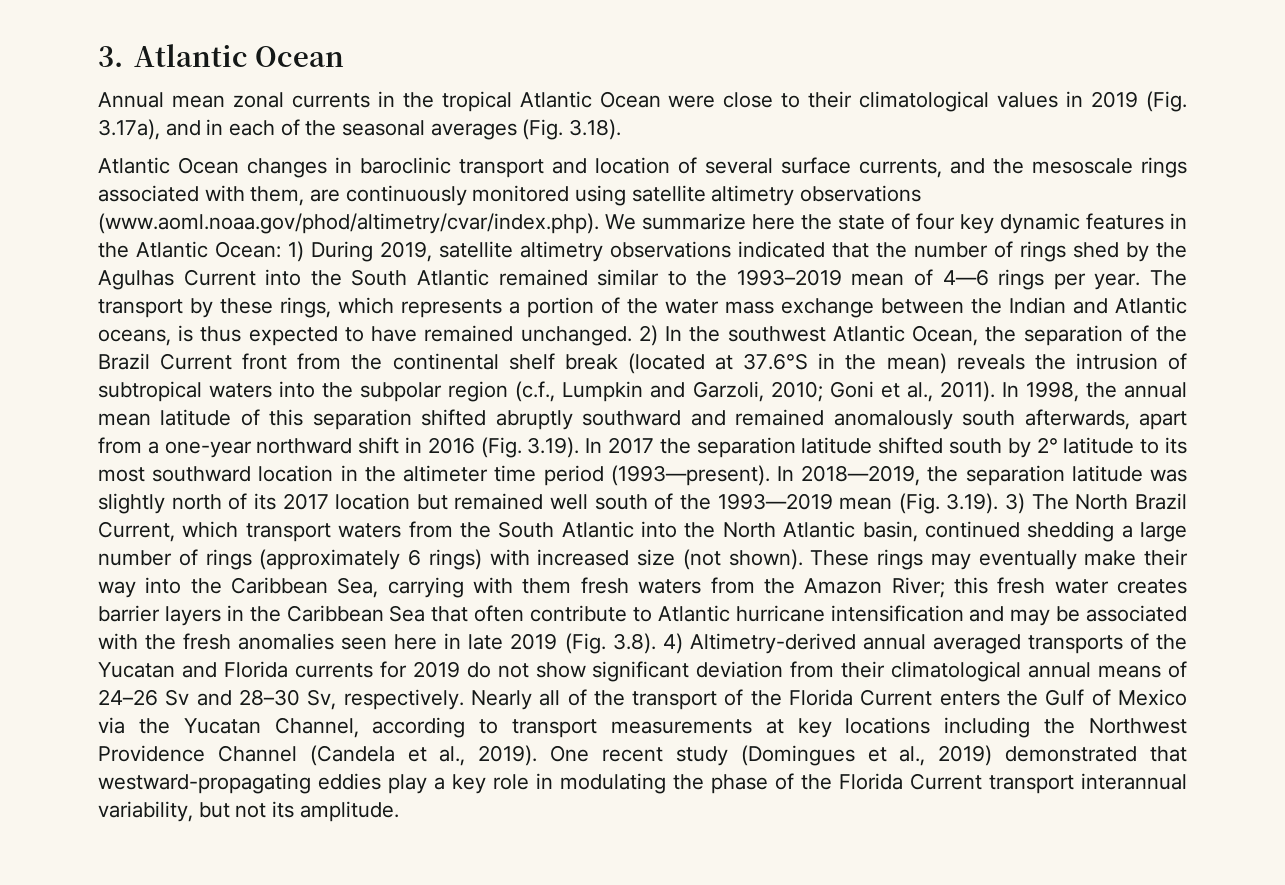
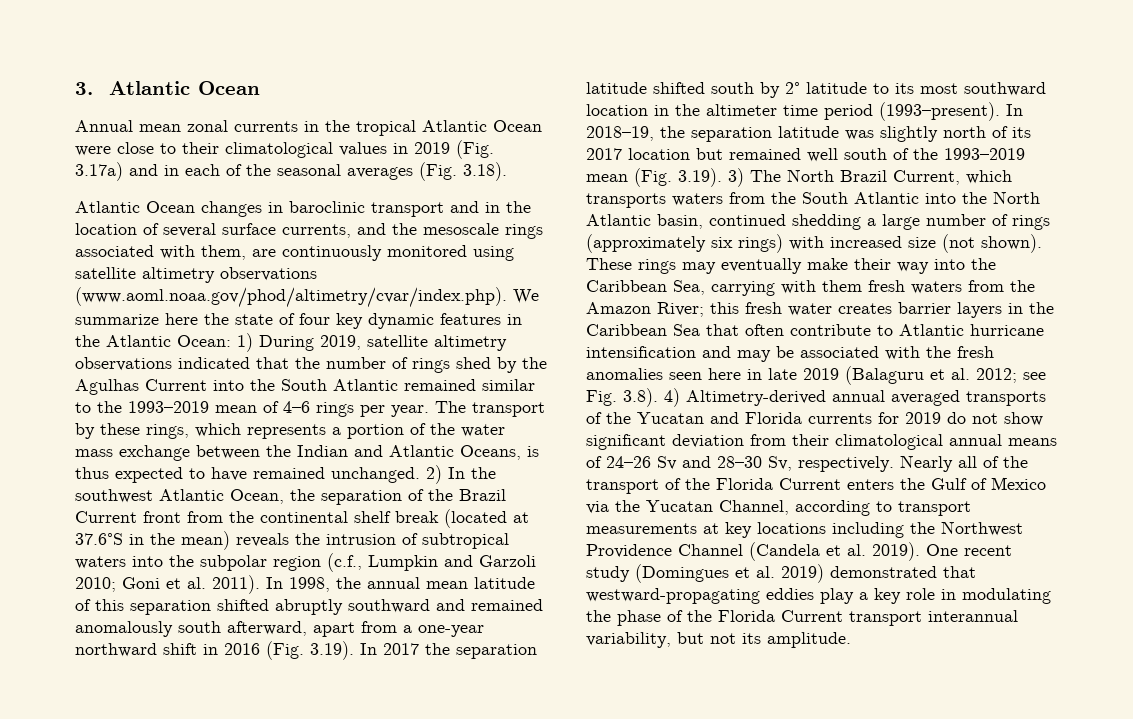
- Annual mean zonal currents in the tropical Atlantic Ocean were close to their climatological values in 2019 (Fig. 3.17a), and in each of the seasonal averages (Fig. 3.18).
+ Annual mean zonal currents in the tropical Atlantic Ocean were close to their climatological values in 2019 (Fig. 3.17a) and in each of the seasonal averages (Fig. 3.18).
- Atlantic Ocean changes in baroclinic transport and location of several surface currents, and the mesoscale rings associated with them, are continuously monitored using satellite altimetry observations (www.aoml.noaa.gov/phod/altimetry/cvar/index.php). We summarize here the state of four key dynamic features in the Atlantic Ocean:
+ Atlantic Ocean changes in baroclinic transport and in the location of several surface currents, and the mesoscale rings associated with them, are continuously monitored using satellite altimetry observations (www.aoml.noaa.gov/phod/altimetry/cvar/index.php). We summarize here the state of four key dynamic features in the Atlantic Ocean:
- 1) During 2019, satellite altimetry observations indicated that the number of rings shed by the Agulhas Current into the South Atlantic remained similar to the 1993–2019 mean of 4—6 rings per year.
+ 1) During 2019, satellite altimetry observations indicated that the number of rings shed by the Agulhas Current into the South Atlantic remained similar to the 1993–2019 mean of 4–6 rings per year.
- The transport by these rings, which represents a portion of the water mass exchange between the Indian and Atlantic oceans, is thus expected to have remained unchanged.
+ The transport by these rings, which represents a portion of the water mass exchange between the Indian and Atlantic Oceans, is thus expected to have remained unchanged.
- 2) In the southwest Atlantic Ocean, the separation of the Brazil Current front from the continental shelf break (located at 37.6°S in the mean) reveals the intrusion of subtropical waters into the subpolar region (c.f., Lumpkin and Garzoli, 2010; Goni et al., 2011).
+ 2) In the southwest Atlantic Ocean, the separation of the Brazil Current front from the continental shelf break (located at 37.6°S in the mean) reveals the intrusion of subtropical waters into the subpolar region (c.f., Lumpkin and Garzoli 2010; Goni et al. 2011).
- In 1998, the annual mean latitude of this separation shifted abruptly southward and remained anomalously south afterwards, apart from a one-year northward shift in 2016 (Fig. 3.19). In 2017 the separation latitude shifted south by 2° latitude to its most southward location in the altimeter time period (1993—present). In 2018—2019, the separation latitude was slightly north of its 2017 location but remained well south of the 1993—2019 mean (Fig. 3.19). 3) The North Brazil Current, which transport waters from the South Atlantic into the North Atlantic basin, continued shedding a large number of rings (approximately 6 rings) with increased size (not shown).
+ In 1998, the annual mean latitude of this separation shifted abruptly southward and remained anomalously south afterward, apart from a one-year northward shift in 2016 (Fig. 3.19). In 2017 the separation latitude shifted south by 2° latitude to its most southward location in the altimeter time period (1993–present). In 2018–19, the separation latitude was slightly north of its 2017 location but remained well south of the 1993–2019 mean (Fig. 3.19). 3) The North Brazil Current, which transports waters from the South Atlantic into the North Atlantic basin, continued shedding a large number of rings (approximately six rings) with increased size (not shown).
- this fresh water creates barrier layers in the Caribbean Sea that often contribute to Atlantic hurricane intensification and may be associated with the fresh anomalies seen here in late 2019 (Fig. 3.8). 4) Altimetry-derived annual averaged transports of the Yucatan and Florida currents for 2019 do not show significant deviation from their climatological annual means of 24–26 Sv and 28–30 Sv, respectively.
+ this fresh water creates barrier layers in the Caribbean Sea that often contribute to Atlantic hurricane intensification and may be associated with the fresh anomalies seen here in late 2019 (Balaguru et al. 2012; see Fig. 3.8). 4) Altimetry-derived annual averaged transports of the Yucatan and Florida currents for 2019 do not show significant deviation from their climatological annual means of 24–26 Sv and 28–30 Sv, respectively.
- Nearly all of the transport of the Florida Current enters the Gulf of Mexico via the Yucatan Channel, according to transport measurements at key locations including the Northwest Providence Channel (Candela et al., 2019).
+ Nearly all of the transport of the Florida Current enters the Gulf of Mexico via the Yucatan Channel, according to transport measurements at key locations including the Northwest Providence Channel (Candela et al. 2019).
- One recent study (Domingues et al., 2019) demonstrated that westward-propagating eddies play a key role in modulating the phase of the Florida Current transport interannual variability, but not its amplitude.
+ One recent study (Domingues et al. 2019) demonstrated that westward-propagating eddies play a key role in modulating the phase of the Florida Current transport interannual variability, but not its amplitude.

